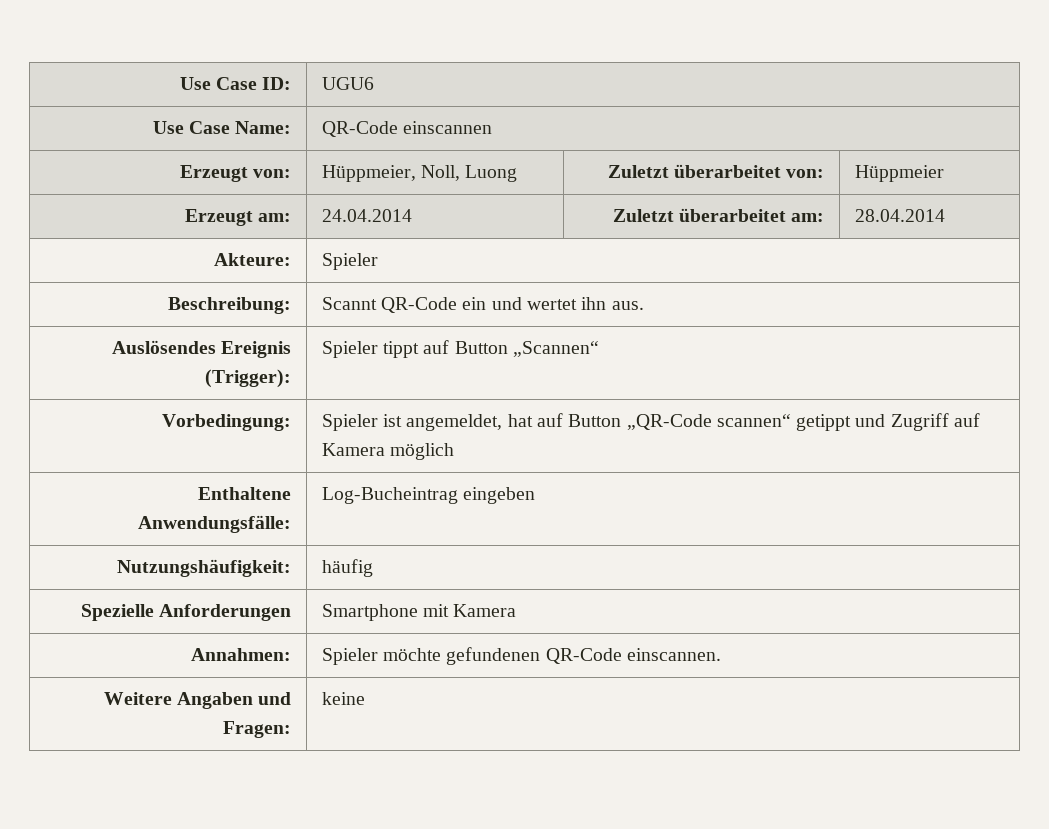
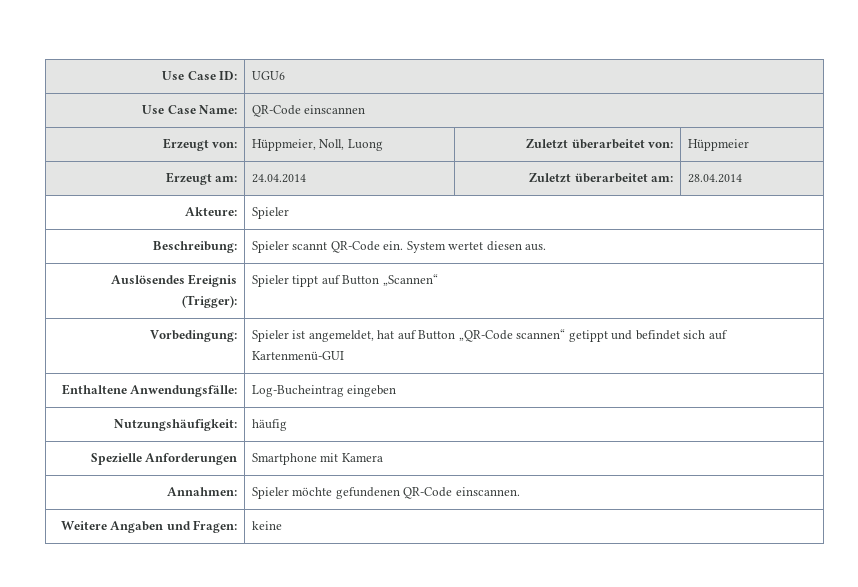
- Beschreibung: | Scannt QR-Code ein und wertet ihn aus.
+ Beschreibung: | Spieler scannt QR-Code ein. System wertet diesen aus.
- Vorbedingung: | Spieler ist angemeldet, hat auf Button „QR-Code scannen“ getippt und Zugriff auf Kamera möglich
+ Vorbedingung: | Spieler ist angemeldet, hat auf Button „QR-Code scannen“ getippt und befindet sich auf Kartenmenü-GUI

